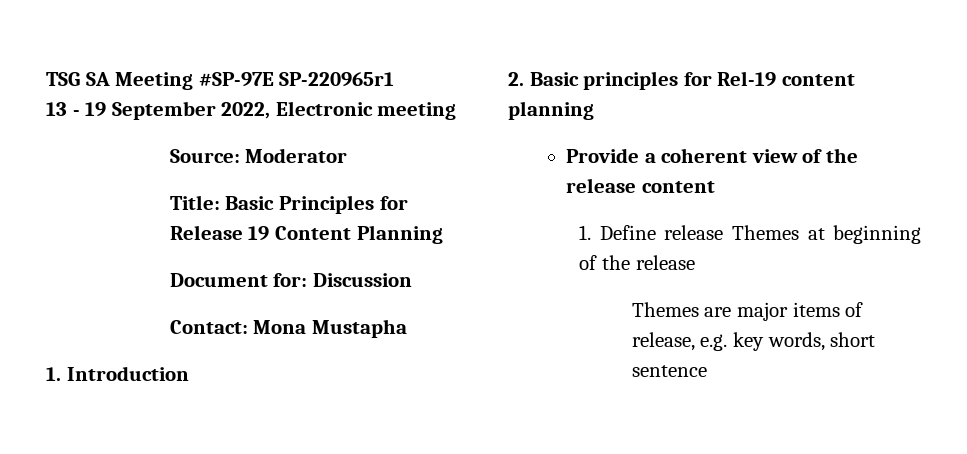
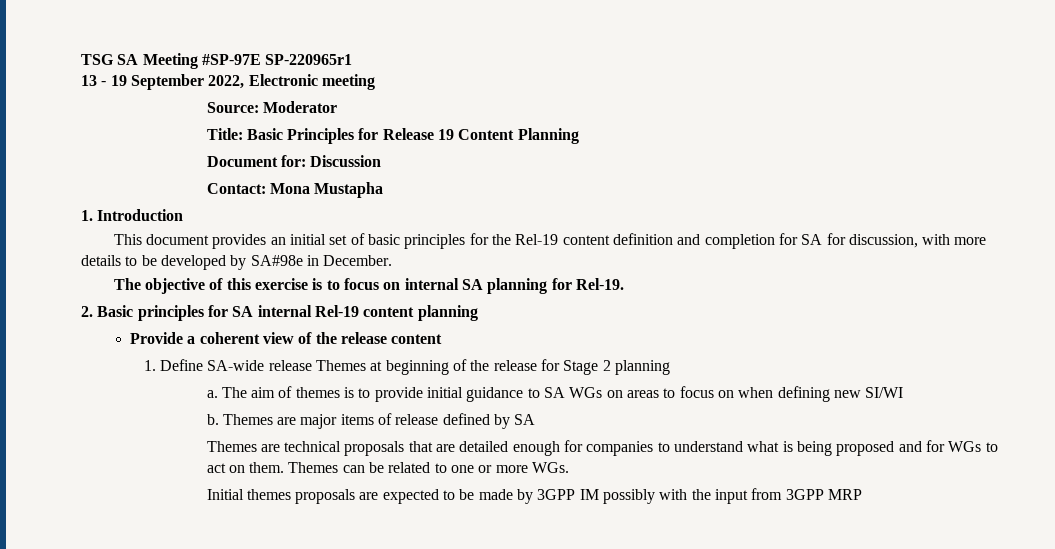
+ This document provides an initial set of basic principles for the Rel-19 content definition and completion for SA for discussion, with more details to be developed by SA#98e in December.
+ The objective of this exercise is to focus on internal SA planning for Rel-19.
- 2. Basic principles for Rel-19 content planning
+ 2. Basic principles for SA internal Rel-19 content planning
- 1. Define release Themes at beginning of the release
- Themes are major items of release, e.g. key words, short sentence
+ 1. Define SA-wide release Themes at beginning of the release for Stage 2 planning
+ a. The aim of themes is to provide initial guidance to SA WGs on areas to focus on when defining new SI/WI
+ b. Themes are major items of release defined by SA
+ Themes are technical proposals that are detailed enough for companies to understand what is being proposed and for WGs to act on them. Themes can be related to one or more WGs.
+ Initial themes proposals are expected to be made by 3GPP IM possibly with the input from 3GPP MRP

